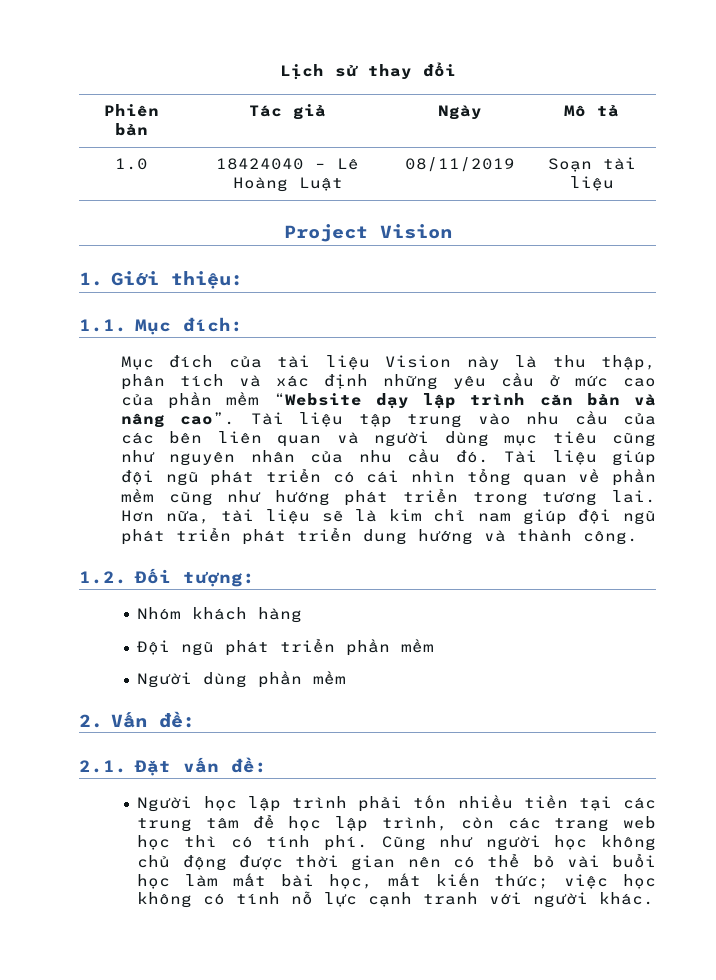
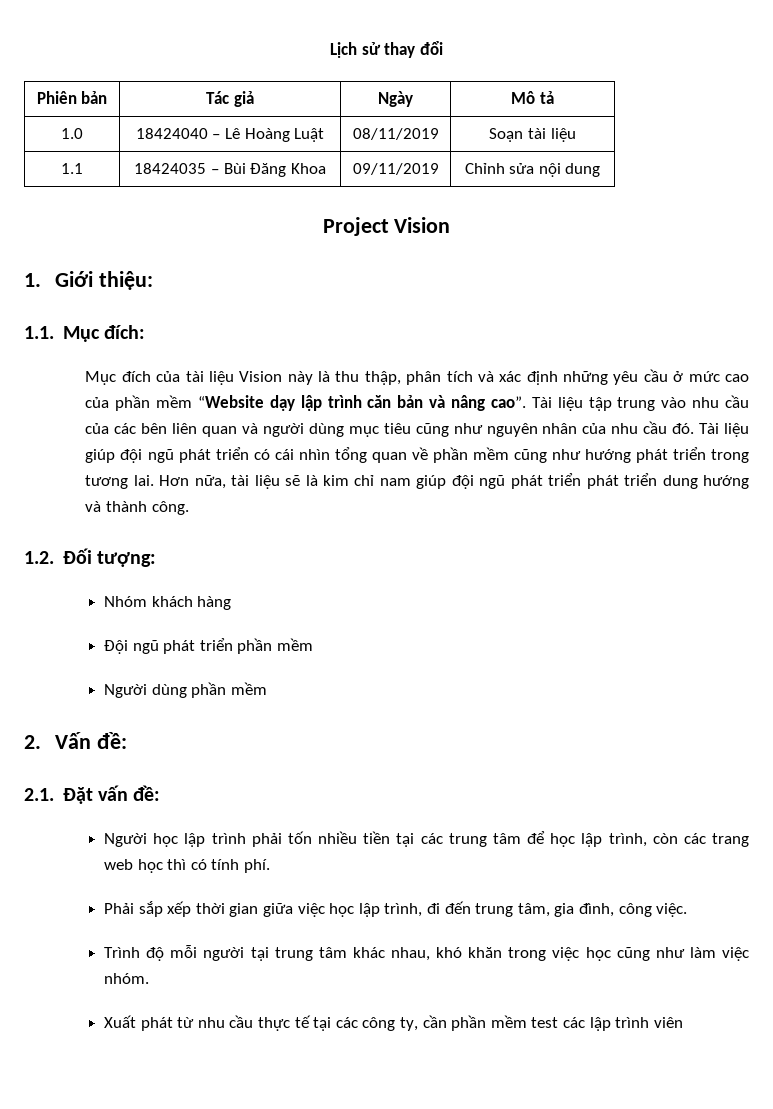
+ 1.1 | 18424035 – Bùi Đăng Khoa | 09/11/2019 | Chỉnh sửa nội dung
- Người học lập trình phải tốn nhiều tiền tại các trung tâm để học lập trình, còn các trang web học thì có tính phí. Cũng như người học không chủ động được thời gian nên có thể bỏ vài buổi học làm mất bài học, mất kiến thức; việc học không có tính nỗ lực cạnh tranh với người khác.
+ Người học lập trình phải tốn nhiều tiền tại các trung tâm để học lập trình, còn các trang web học thì có tính phí.
+ Phải sắp xếp thời gian giữa việc học lập trình, đi đến trung tâm, gia đình, công việc.
+ Trình độ mỗi người tại trung tâm khác nhau, khó khăn trong việc học cũng như làm việc nhóm.
+ Xuất phát từ nhu cầu thực tế tại các công ty, cần phần mềm test các lập trình viên

